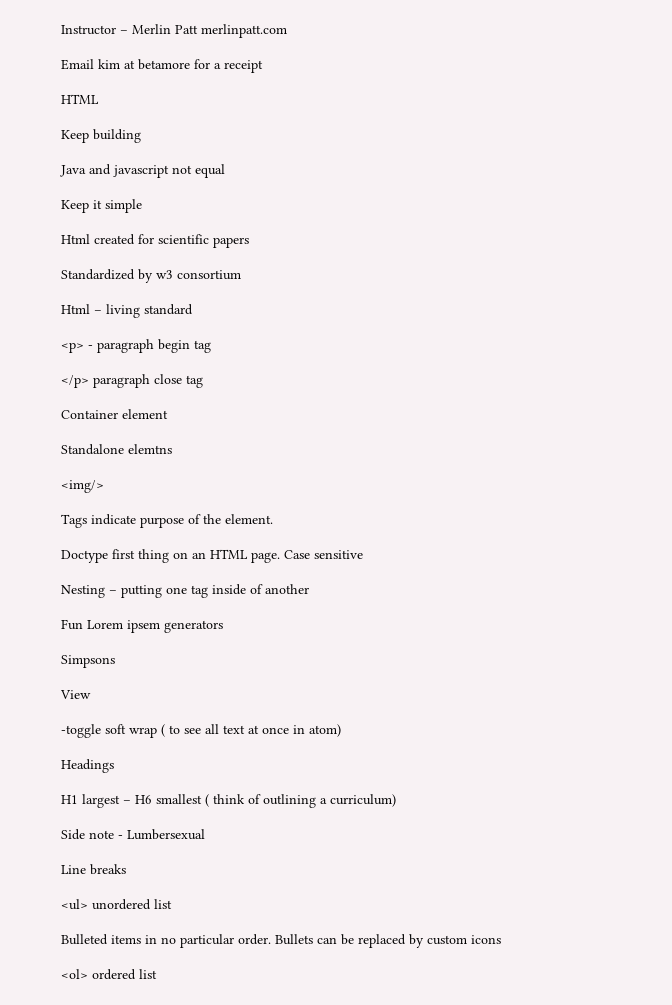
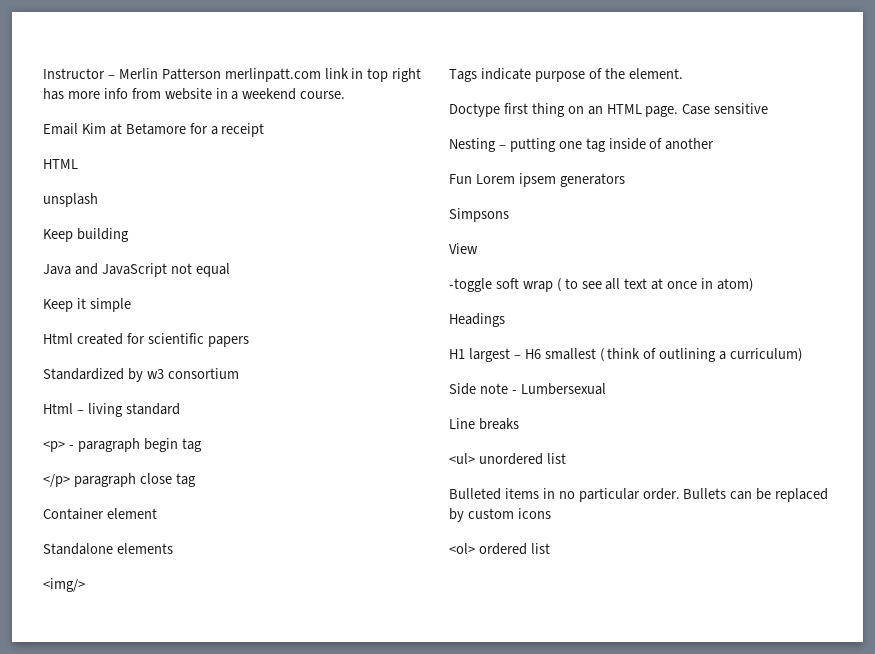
- Instructor – Merlin Patt merlinpatt.com
- Email kim at betamore for a receipt
+ Instructor – Merlin Patterson merlinpatt.com link in top right has more info from website in a weekend course.
+ Email Kim at Betamore for a receipt
+ unsplash
- Java and javascript not equal
+ Java and JavaScript not equal
- Standalone elemtns
+ Standalone elements

